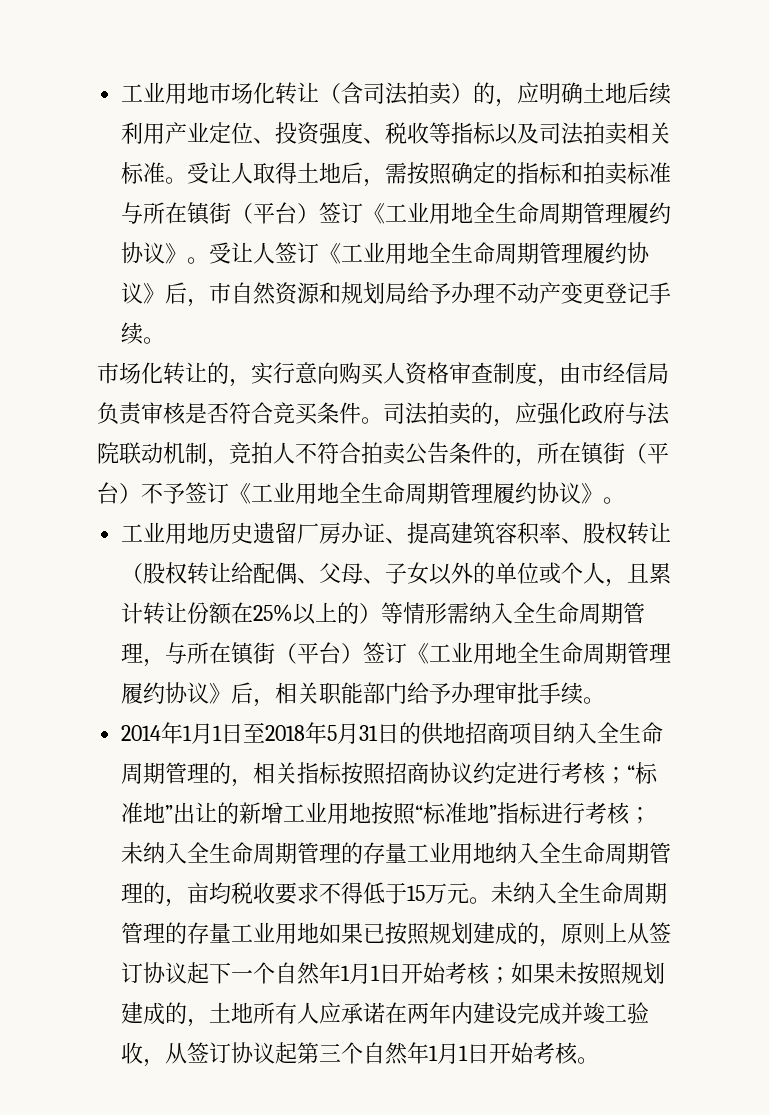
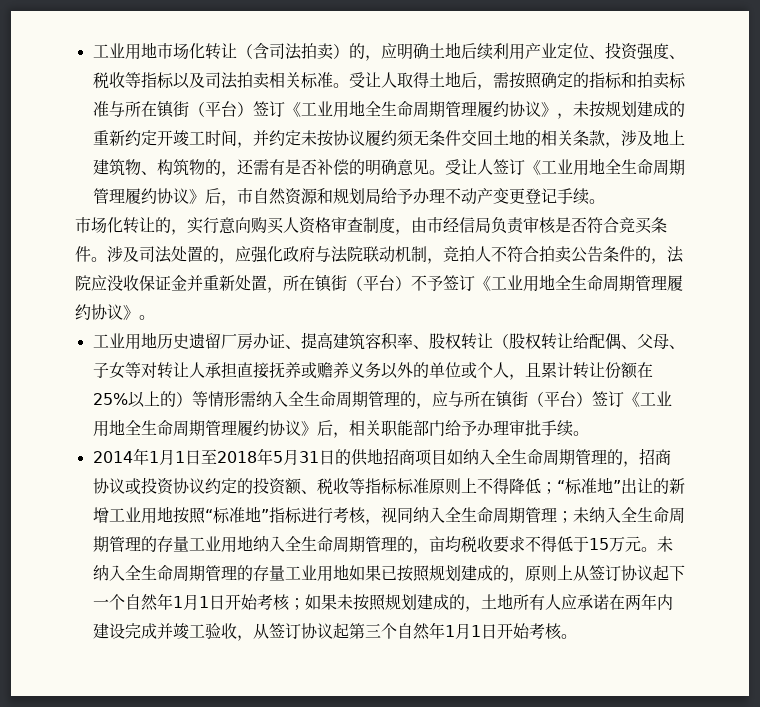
- 受让人取得土地后，需按照确定的指标和拍卖标准与所在镇街（平台）签订《工业用地全生命周期管理履约协议》。
+ 受让人取得土地后，需按照确定的指标和拍卖标准与所在镇街（平台）签订《工业用地全生命周期管理履约协议》，未按规划建成的重新约定开竣工时间，并约定未按协议履约须无条件交回土地的相关条款，涉及地上建筑物、构筑物的，还需有是否补偿的明确意见。
- 司法拍卖的，应强化政府与法院联动机制，竞拍人不符合拍卖公告条件的，所在镇街（平台）不予签订《工业用地全生命周期管理履约协议》。
+ 涉及司法处置的，应强化政府与法院联动机制，竞拍人不符合拍卖公告条件的，法院应没收保证金并重新处置，所在镇街（平台）不予签订《工业用地全生命周期管理履约协议》。
- 工业用地历史遗留厂房办证、提高建筑容积率、股权转让（股权转让给配偶、父母、子女以外的单位或个人，且累计转让份额在25%以上的）等情形需纳入全生命周期管理，与所在镇街（平台）签订《工业用地全生命周期管理履约协议》后，相关职能部门给予办理审批手续。
+ 工业用地历史遗留厂房办证、提高建筑容积率、股权转让（股权转让给配偶、父母、子女等对转让人承担直接抚养或赡养义务以外的单位或个人，且累计转让份额在25%以上的）等情形需纳入全生命周期管理的，应与所在镇街（平台）签订《工业用地全生命周期管理履约协议》后，相关职能部门给予办理审批手续。
- 2014年1月1日至2018年5月31日的供地招商项目纳入全生命周期管理的，相关指标按照招商协议约定进行考核；“标准地”出让的新增工业用地按照“标准地”指标进行考核；未纳入全生命周期管理的存量工业用地纳入全生命周期管理的，亩均税收要求不得低于15万元。
+ 2014年1月1日至2018年5月31日的供地招商项目如纳入全生命周期管理的，招商协议或投资协议约定的投资额、税收等指标标准原则上不得降低；“标准地”出让的新增工业用地按照“标准地”指标进行考核，视同纳入全生命周期管理；未纳入全生命周期管理的存量工业用地纳入全生命周期管理的，亩均税收要求不得低于15万元。

